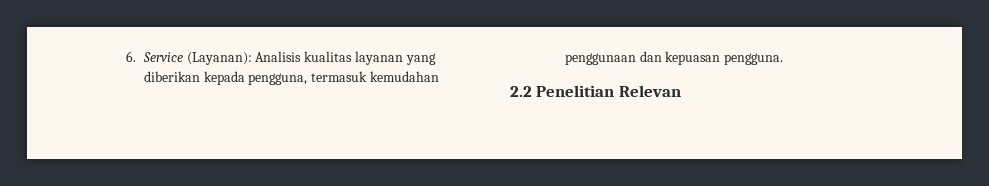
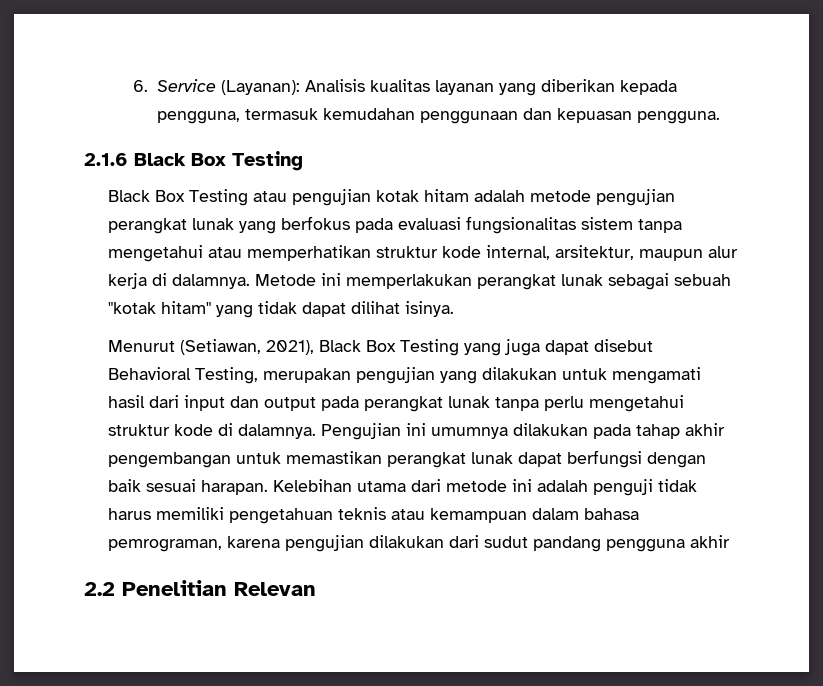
+ 2.1.6 Black Box Testing
+ Black Box Testing atau pengujian kotak hitam adalah metode pengujian perangkat lunak yang berfokus pada evaluasi fungsionalitas sistem tanpa mengetahui atau memperhatikan struktur kode internal, arsitektur, maupun alur kerja di dalamnya. Metode ini memperlakukan perangkat lunak sebagai sebuah "kotak hitam" yang tidak dapat dilihat isinya.
+ Menurut (Setiawan, 2021), Black Box Testing yang juga dapat disebut Behavioral Testing, merupakan pengujian yang dilakukan untuk mengamati hasil dari input dan output pada perangkat lunak tanpa perlu mengetahui struktur kode di dalamnya. Pengujian ini umumnya dilakukan pada tahap akhir pengembangan untuk memastikan perangkat lunak dapat berfungsi dengan baik sesuai harapan. Kelebihan utama dari metode ini adalah penguji tidak harus memiliki pengetahuan teknis atau kemampuan dalam bahasa pemrograman, karena pengujian dilakukan dari sudut pandang pengguna akhir

